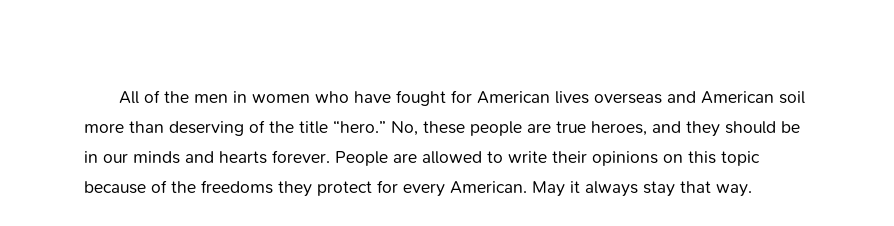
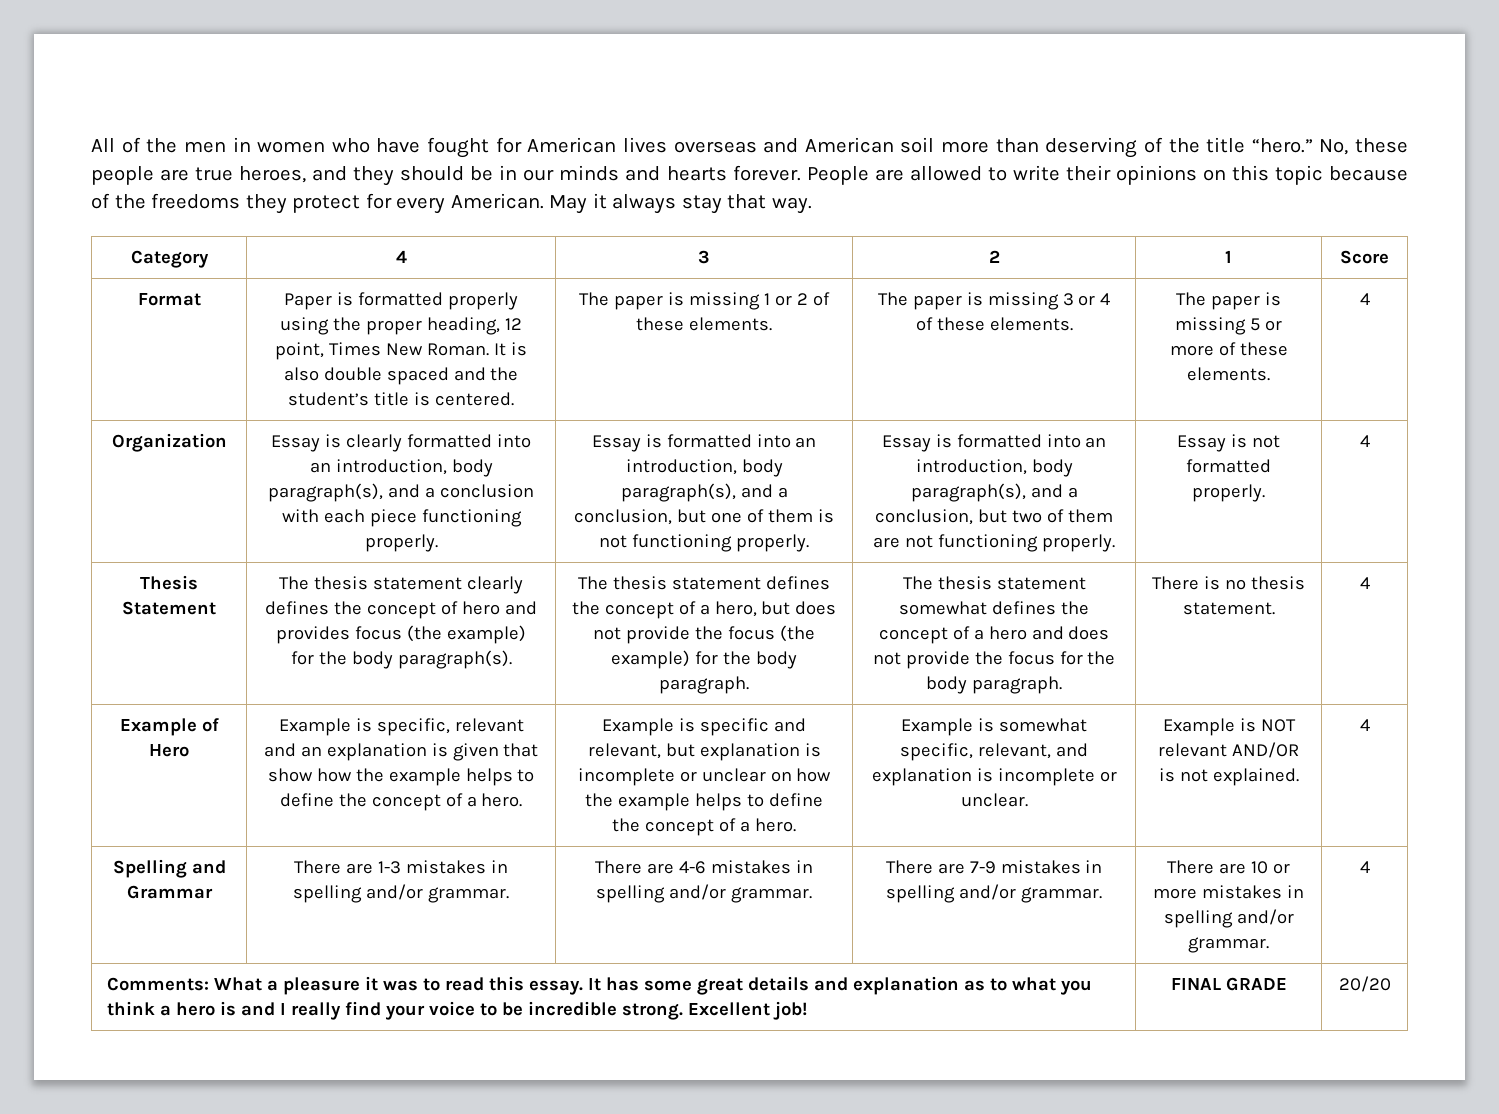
+ Category | 4 | 3 | 2 | 1 | Score
+ Format | Paper is formatted properly using the proper heading, 12 point, Times New Roman. It is also double spaced and the student’s title is centered. | The paper is missing 1 or 2 of these elements. | The paper is missing 3 or 4 of these elements. | The paper is missing 5 or more of these elements. | 4
+ Organization | Essay is clearly formatted into an introduction, body paragraph(s), and a conclusion with each piece functioning properly. | Essay is formatted into an introduction, body paragraph(s), and a conclusion, but one of them is not functioning properly. | Essay is formatted into an introduction, body paragraph(s), and a conclusion, but two of them are not functioning properly. | Essay is not formatted properly. | 4
+ Thesis Statement | The thesis statement clearly defines the concept of hero and provides focus (the example) for the body paragraph(s). | The thesis statement defines the concept of a hero, but does not provide the focus (the example) for the body paragraph. | The thesis statement somewhat defines the concept of a hero and does not provide the focus for the body paragraph. | There is no thesis statement. | 4
+ Example of Hero | Example is specific, relevant and an explanation is given that show how the example helps to define the concept of a hero. | Example is specific and relevant, but explanation is incomplete or unclear on how the example helps to define the concept of a hero. | Example is somewhat specific, relevant, and explanation is incomplete or unclear. | Example is NOT relevant AND/OR is not explained. | 4
+ Spelling and Grammar | There are 1-3 mistakes in spelling and/or grammar. | There are 4-6 mistakes in spelling and/or grammar. | There are 7-9 mistakes in spelling and/or grammar. | There are 10 or more mistakes in spelling and/or grammar. | 4
+ Comments: What a pleasure it was to read this essay. It has some great details and explanation as to what you think a hero is and I really find your voice to be incredible strong. Excellent job! | FINAL GRADE | 20/20

